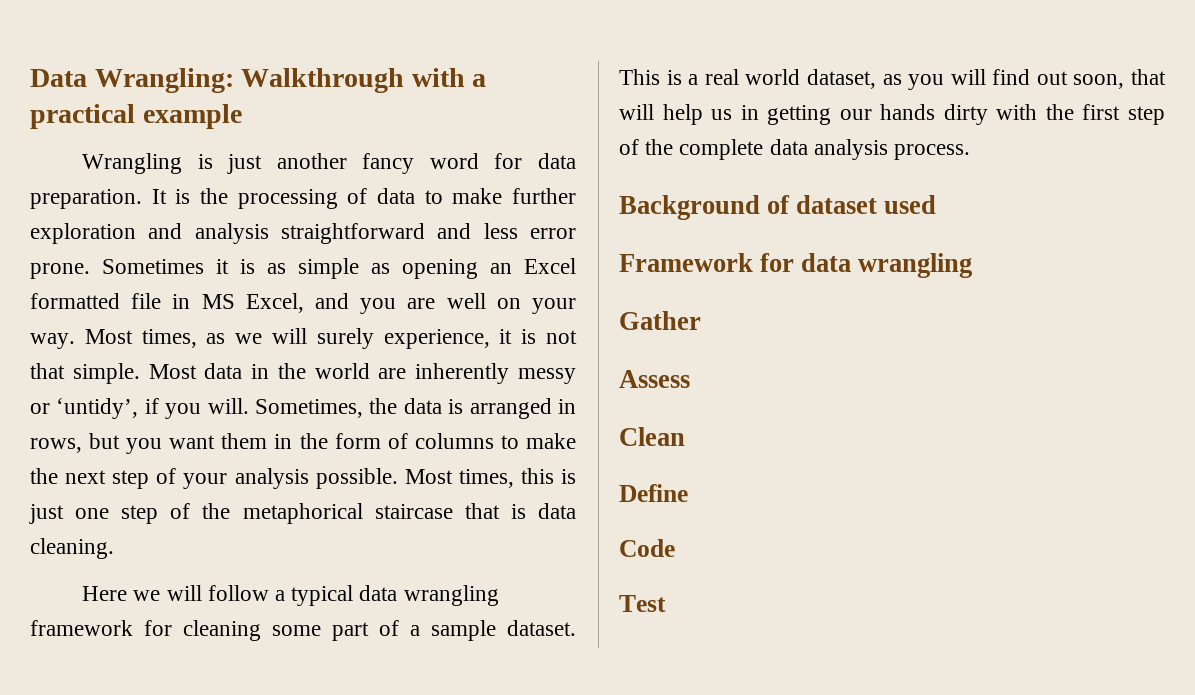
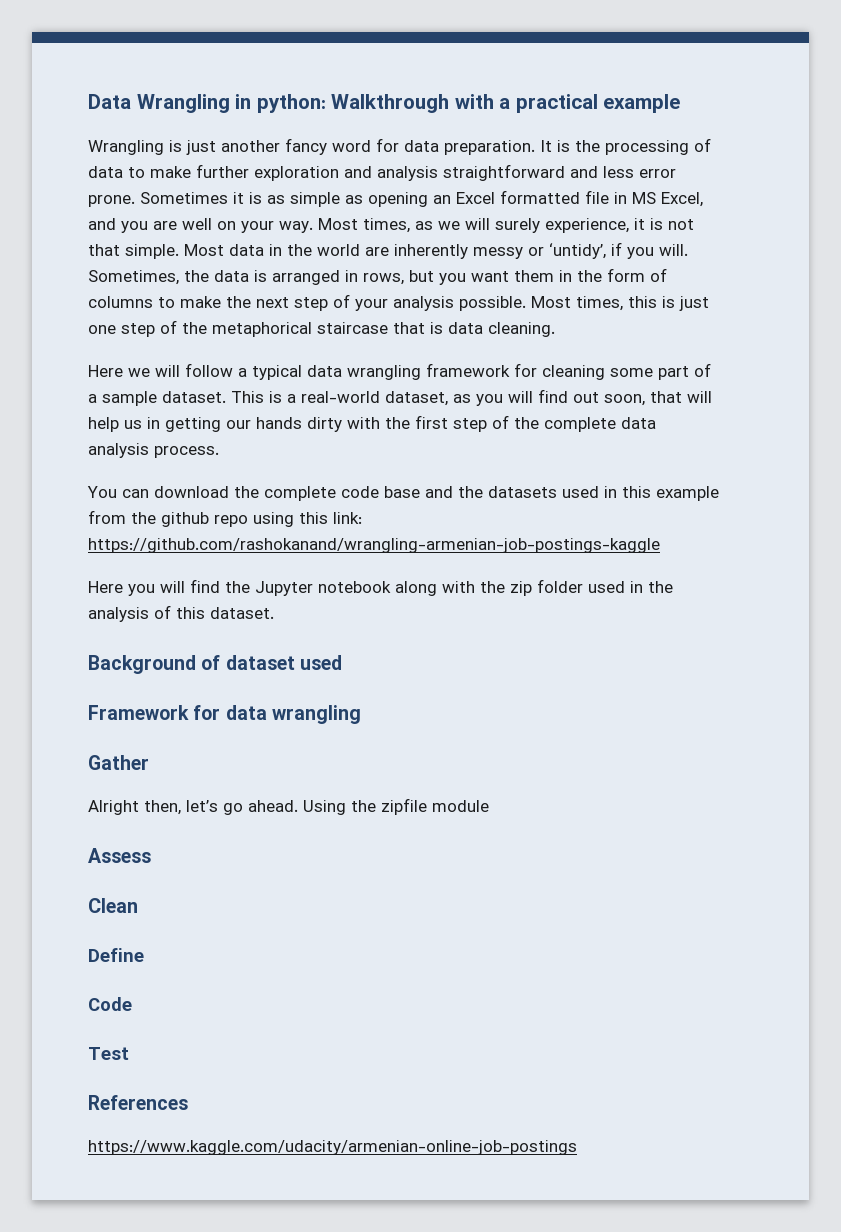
- Data Wrangling: Walkthrough with a practical example
+ Data Wrangling in python: Walkthrough with a practical example
- This is a real world dataset, as you will find out soon, that will help us in getting our hands dirty with the first step of the complete data analysis process.
+ This is a real-world dataset, as you will find out soon, that will help us in getting our hands dirty with the first step of the complete data analysis process.
+ You can download the complete code base and the datasets used in this example from the github repo using this link: https://github.com/rashokanand/wrangling-armenian-job-postings-kaggle
+ Here you will find the Jupyter notebook along with the zip folder used in the analysis of this dataset.
+ Alright then, let’s go ahead. Using the zipfile module
+ References
+ https://www.kaggle.com/udacity/armenian-online-job-postings

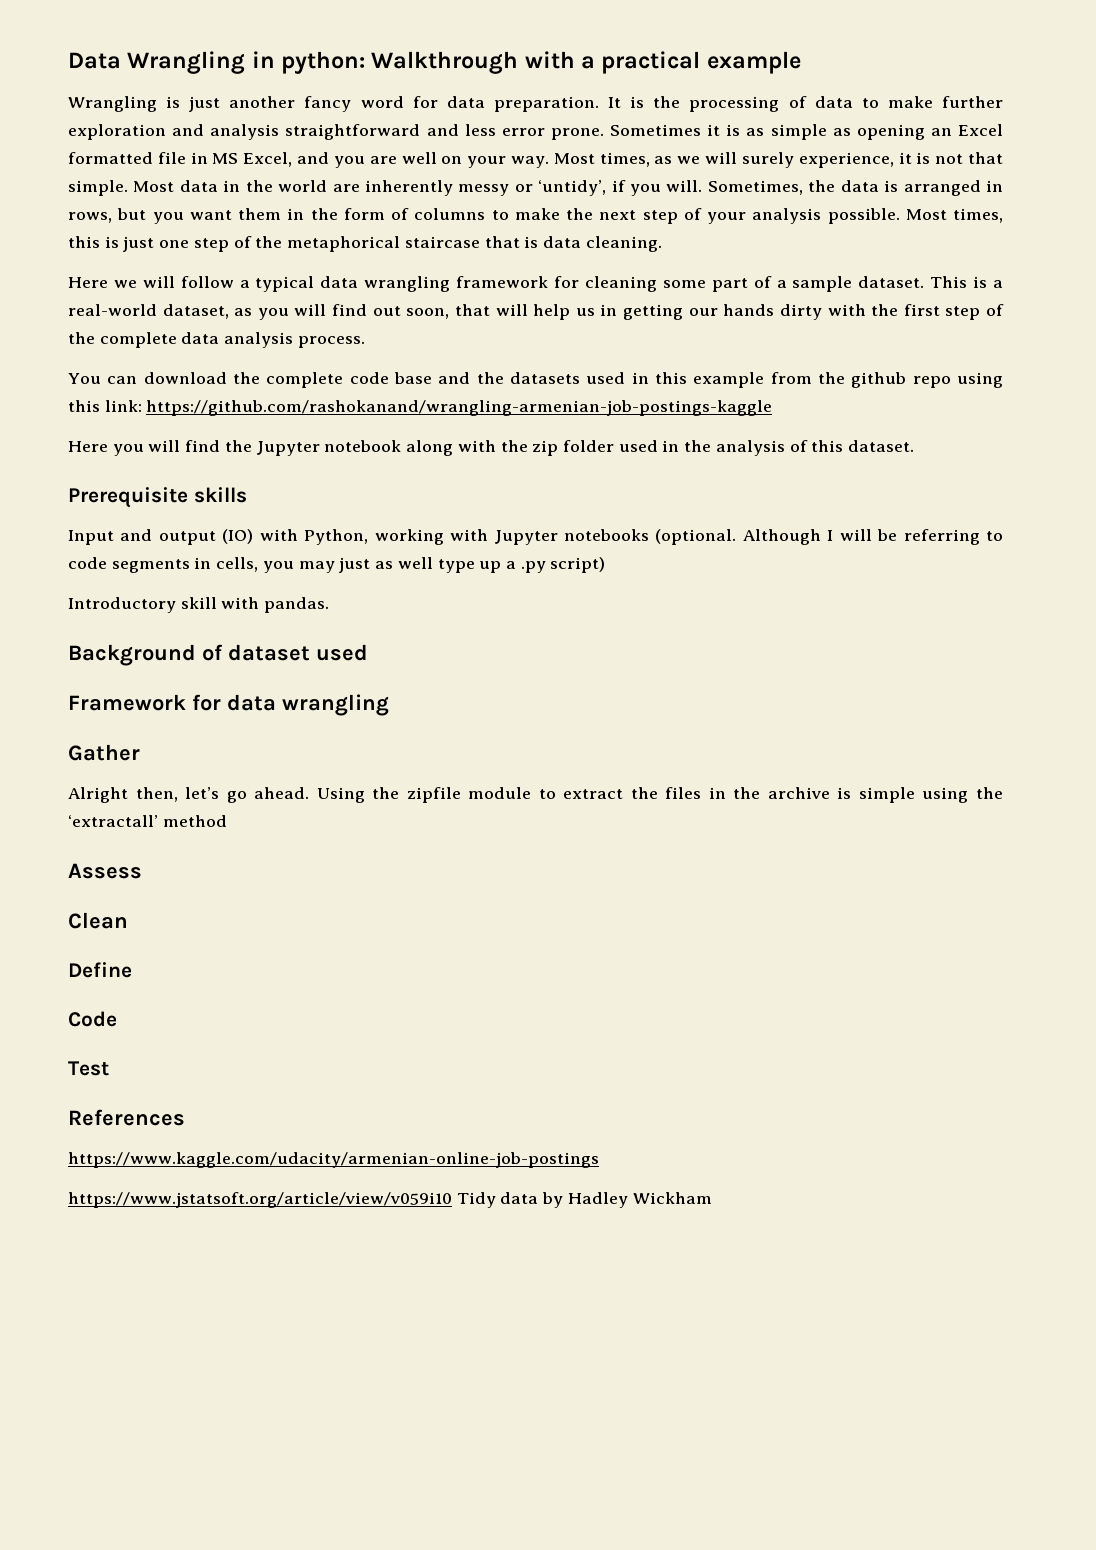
+ Prerequisite skills
+ Input and output (IO) with Python, working with Jupyter notebooks (optional. Although I will be referring to code segments in cells, you may just as well type up a .py script)
+ Introductory skill with pandas.
- Using the zipfile module
+ Using the zipfile module to extract the files in the archive is simple using the ‘extractall’ method
+ https://www.jstatsoft.org/article/view/v059i10 Tidy data by Hadley Wickham

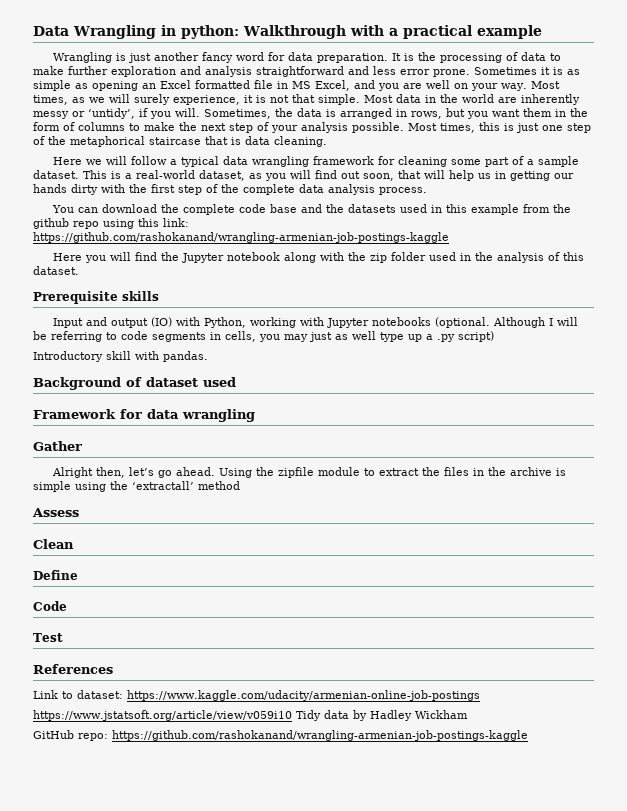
- https://www.kaggle.com/udacity/armenian-online-job-postings
+ Link to dataset: https://www.kaggle.com/udacity/armenian-online-job-postings
+ GitHub repo: https://github.com/rashokanand/wrangling-armenian-job-postings-kaggle

